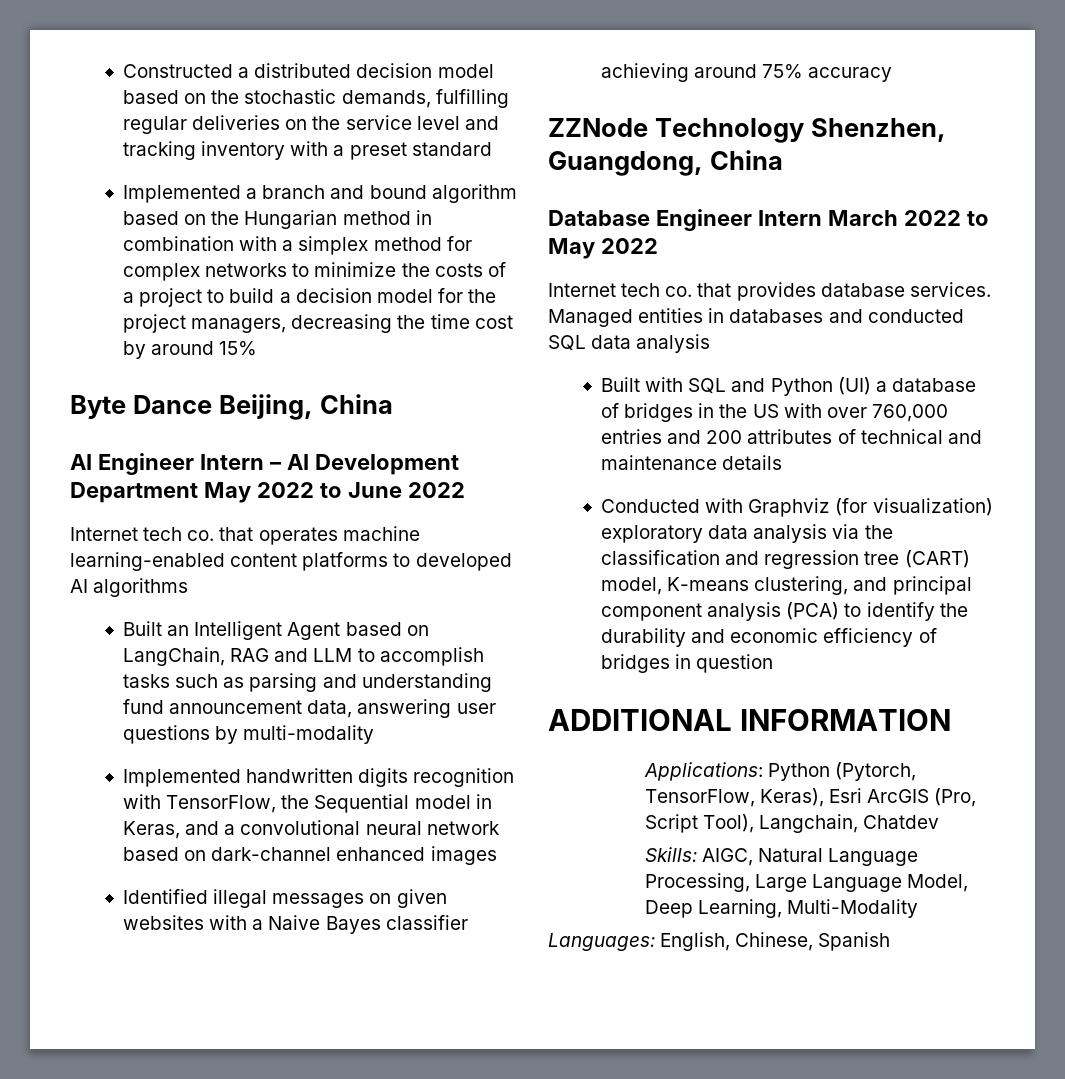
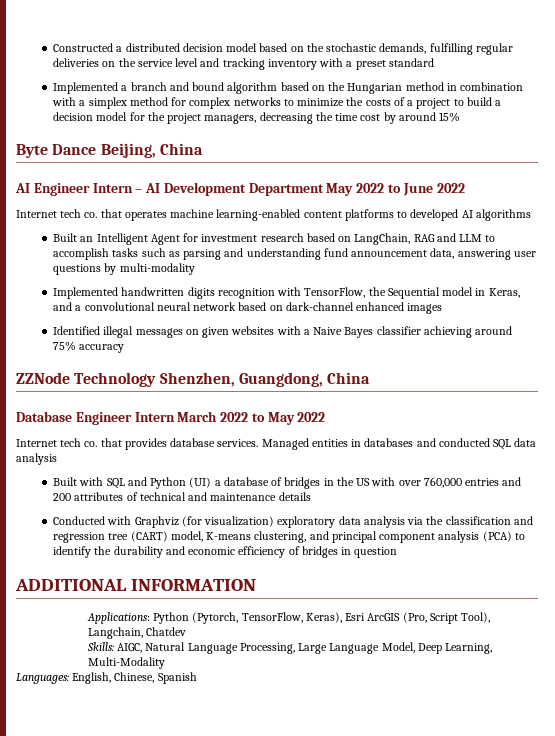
- Built an Intelligent Agent based on LangChain, RAG and LLM to accomplish tasks such as parsing and understanding fund announcement data, answering user questions by multi-modality
+ Built an Intelligent Agent for investment research based on LangChain, RAG and LLM to accomplish tasks such as parsing and understanding fund announcement data, answering user questions by multi-modality

